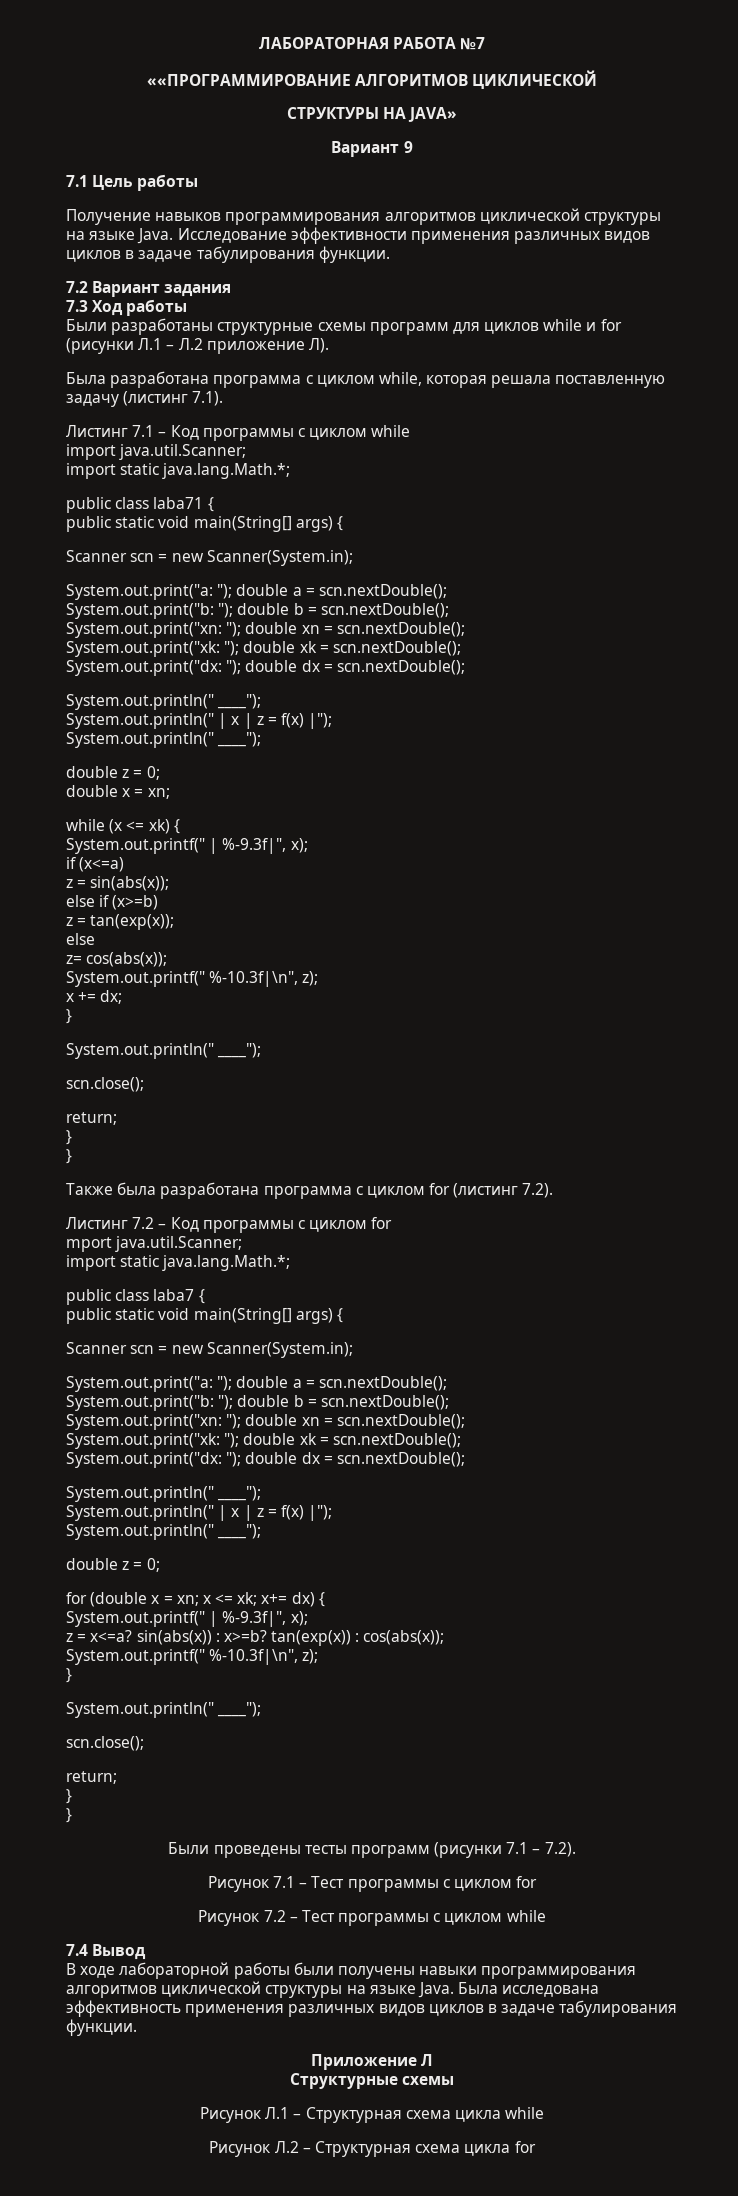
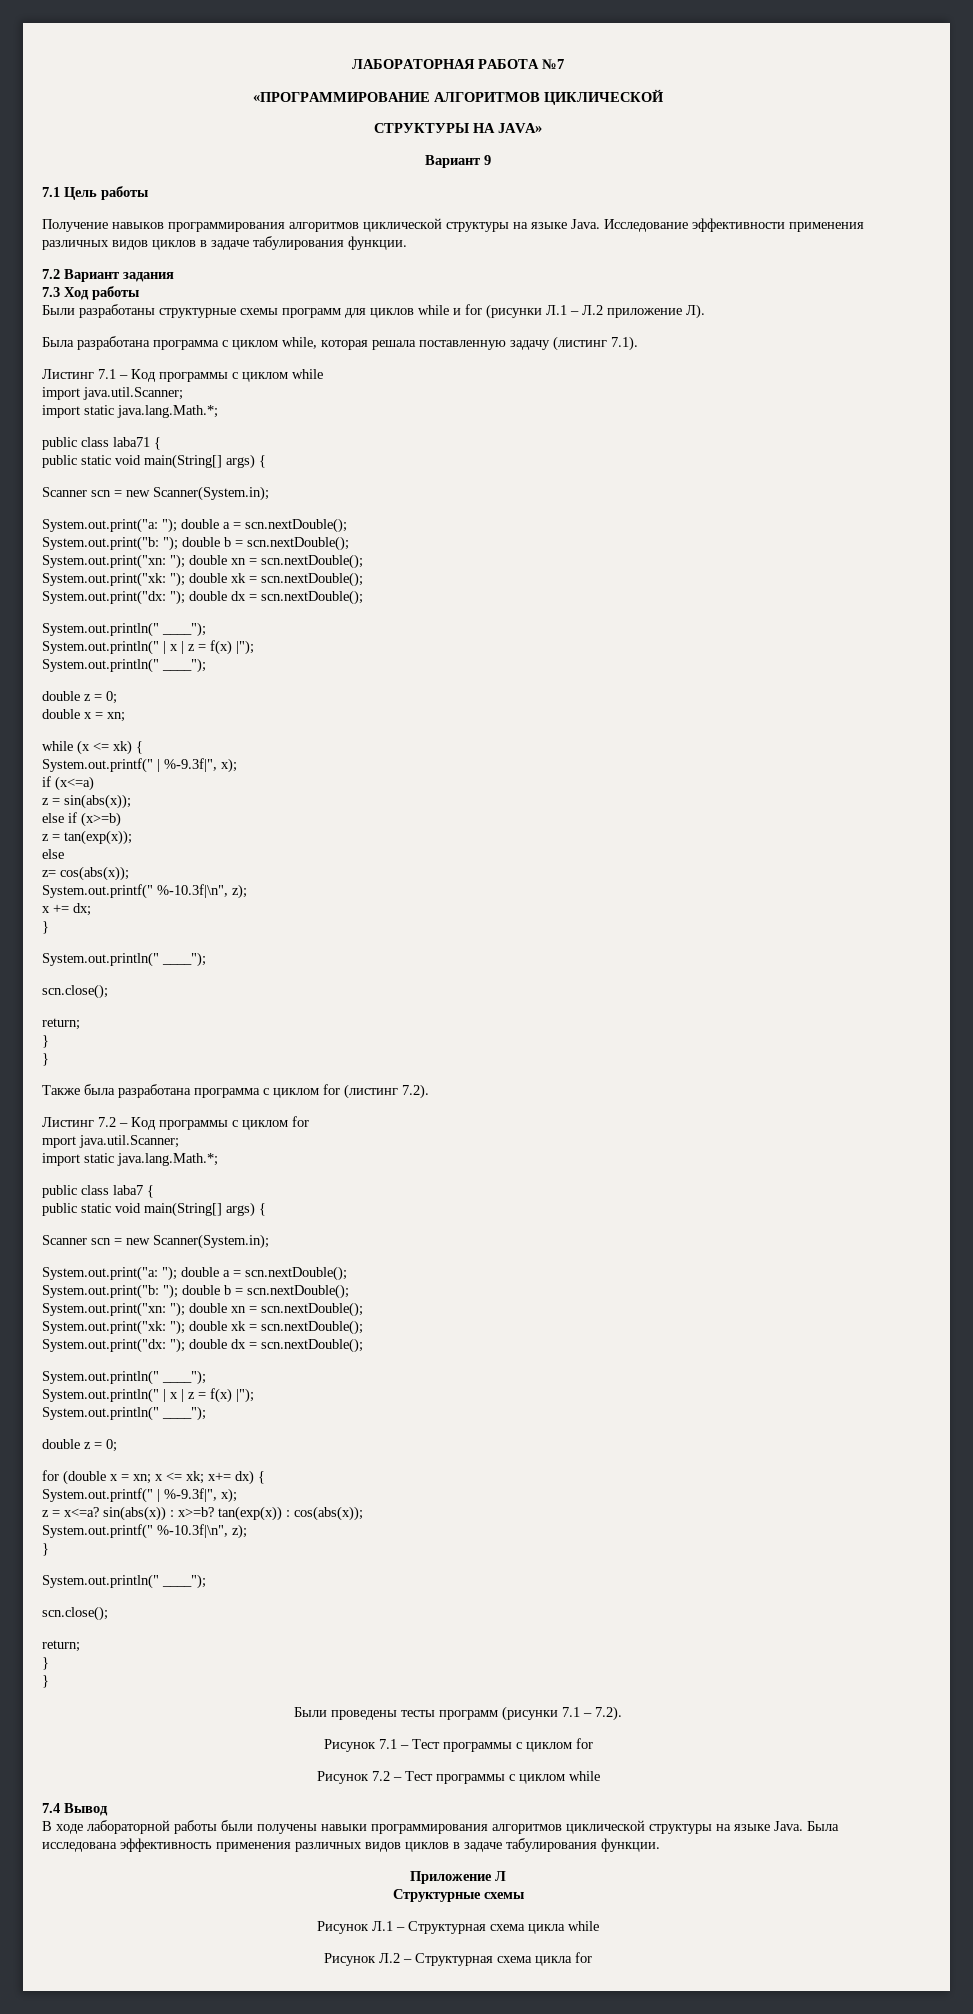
- ««ПРОГРАММИРОВАНИЕ АЛГОРИТМОВ ЦИКЛИЧЕСКОЙ
+ «ПРОГРАММИРОВАНИЕ АЛГОРИТМОВ ЦИКЛИЧЕСКОЙ

